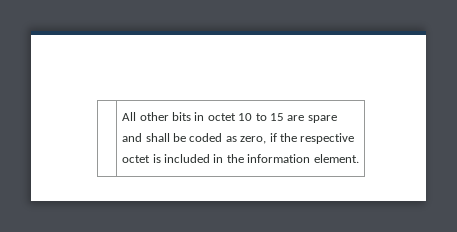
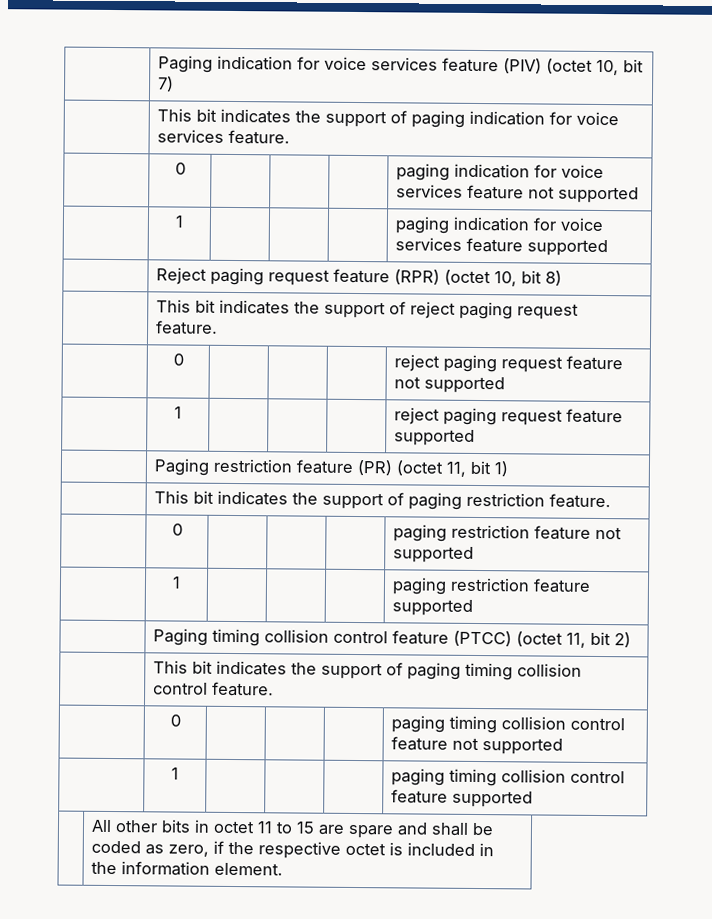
+ | Paging indication for voice services feature (PIV) (octet 10, bit 7)
+ | This bit indicates the support of paging indication for voice services feature.
+ | 0 | | | | paging indication for voice services feature not supported
+ | 1 | | | | paging indication for voice services feature supported
+ | Reject paging request feature (RPR) (octet 10, bit 8)
+ | This bit indicates the support of reject paging request feature.
+ | 0 | | | | reject paging request feature not supported
+ | 1 | | | | reject paging request feature supported
+ | Paging restriction feature (PR) (octet 11, bit 1)
+ | This bit indicates the support of paging restriction feature.
+ | 0 | | | | paging restriction feature not supported
+ | 1 | | | | paging restriction feature supported
+ | Paging timing collision control feature (PTCC) (octet 11, bit 2)
+ | This bit indicates the support of paging timing collision control feature.
+ | 0 | | | | paging timing collision control feature not supported
+ | 1 | | | | paging timing collision control feature supported
- | All other bits in octet 10 to 15 are spare and shall be coded as zero, if the respective octet is included in the information element.
+ | All other bits in octet 11 to 15 are spare and shall be coded as zero, if the respective octet is included in the information element.

